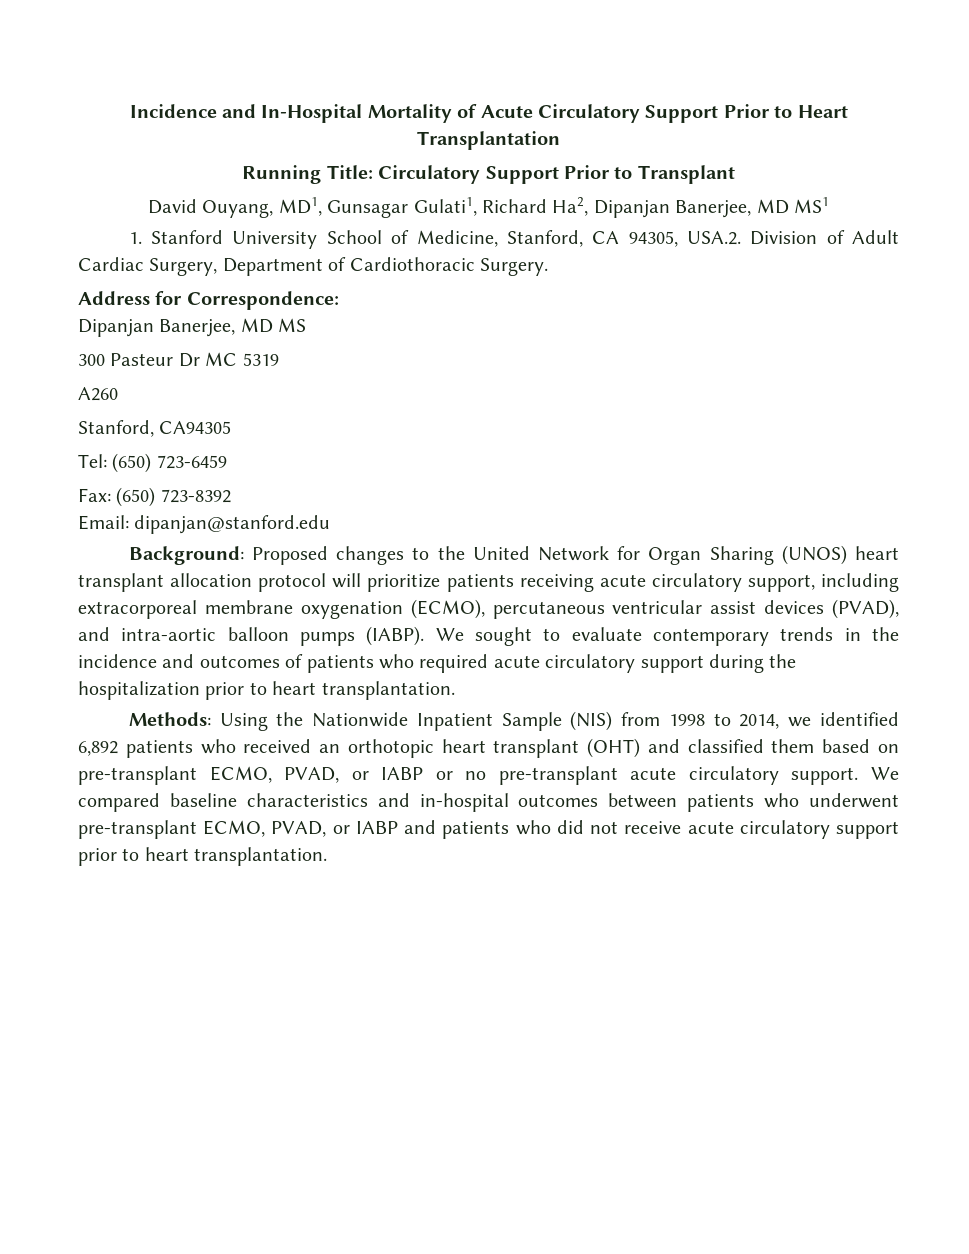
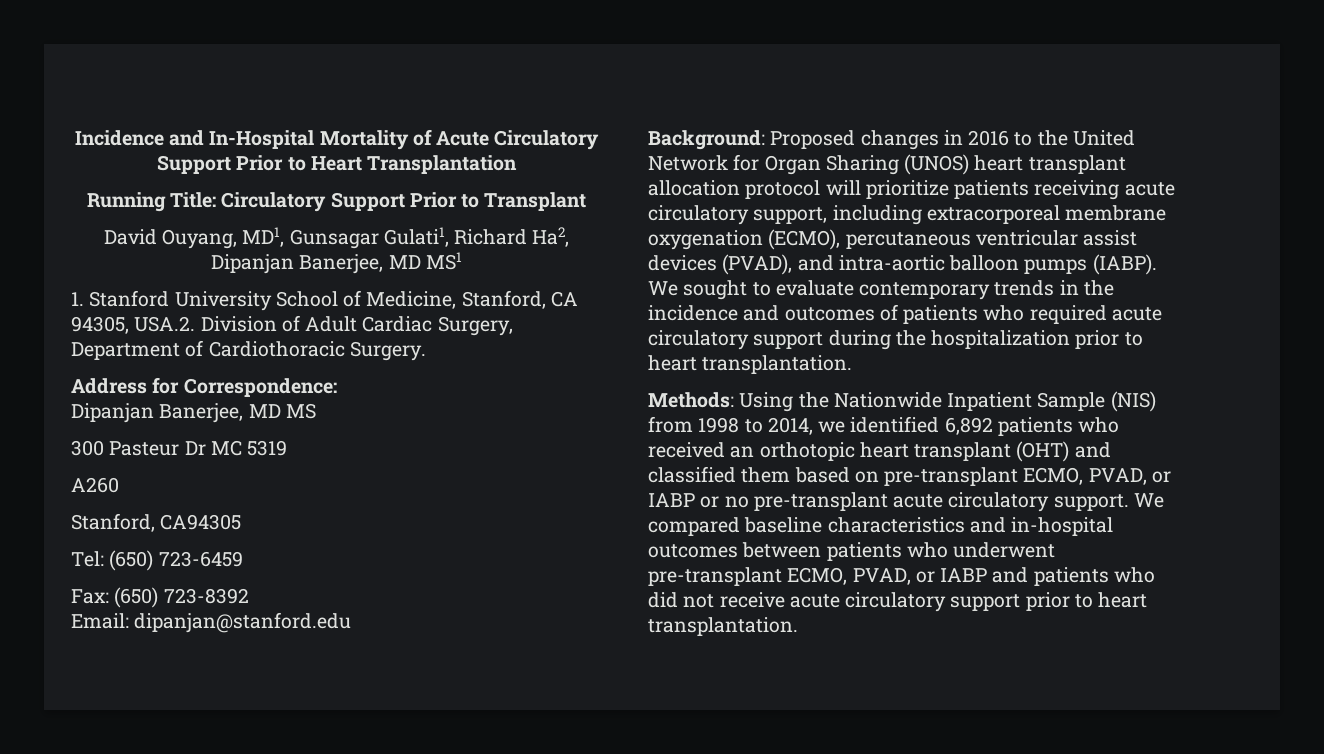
- Background: Proposed changes to the United Network for Organ Sharing (UNOS) heart transplant allocation protocol will prioritize patients receiving acute circulatory support, including extracorporeal membrane oxygenation (ECMO), percutaneous ventricular assist devices (PVAD), and intra-aortic balloon pumps (IABP).
+ Background: Proposed changes in 2016 to the United Network for Organ Sharing (UNOS) heart transplant allocation protocol will prioritize patients receiving acute circulatory support, including extracorporeal membrane oxygenation (ECMO), percutaneous ventricular assist devices (PVAD), and intra-aortic balloon pumps (IABP).

